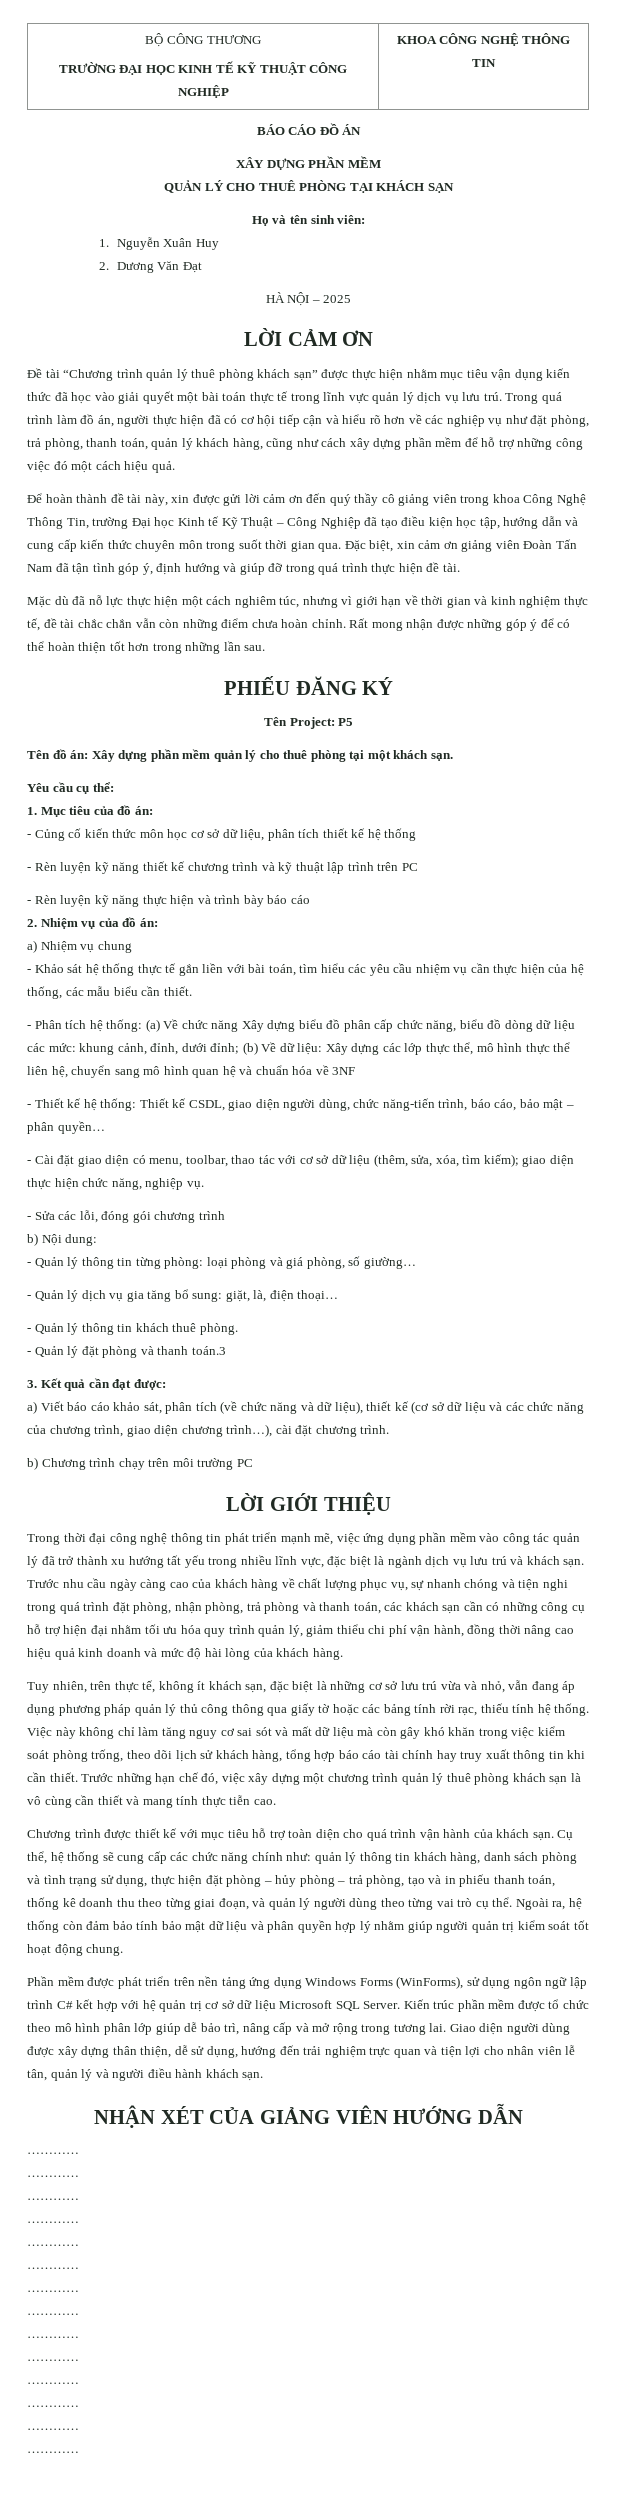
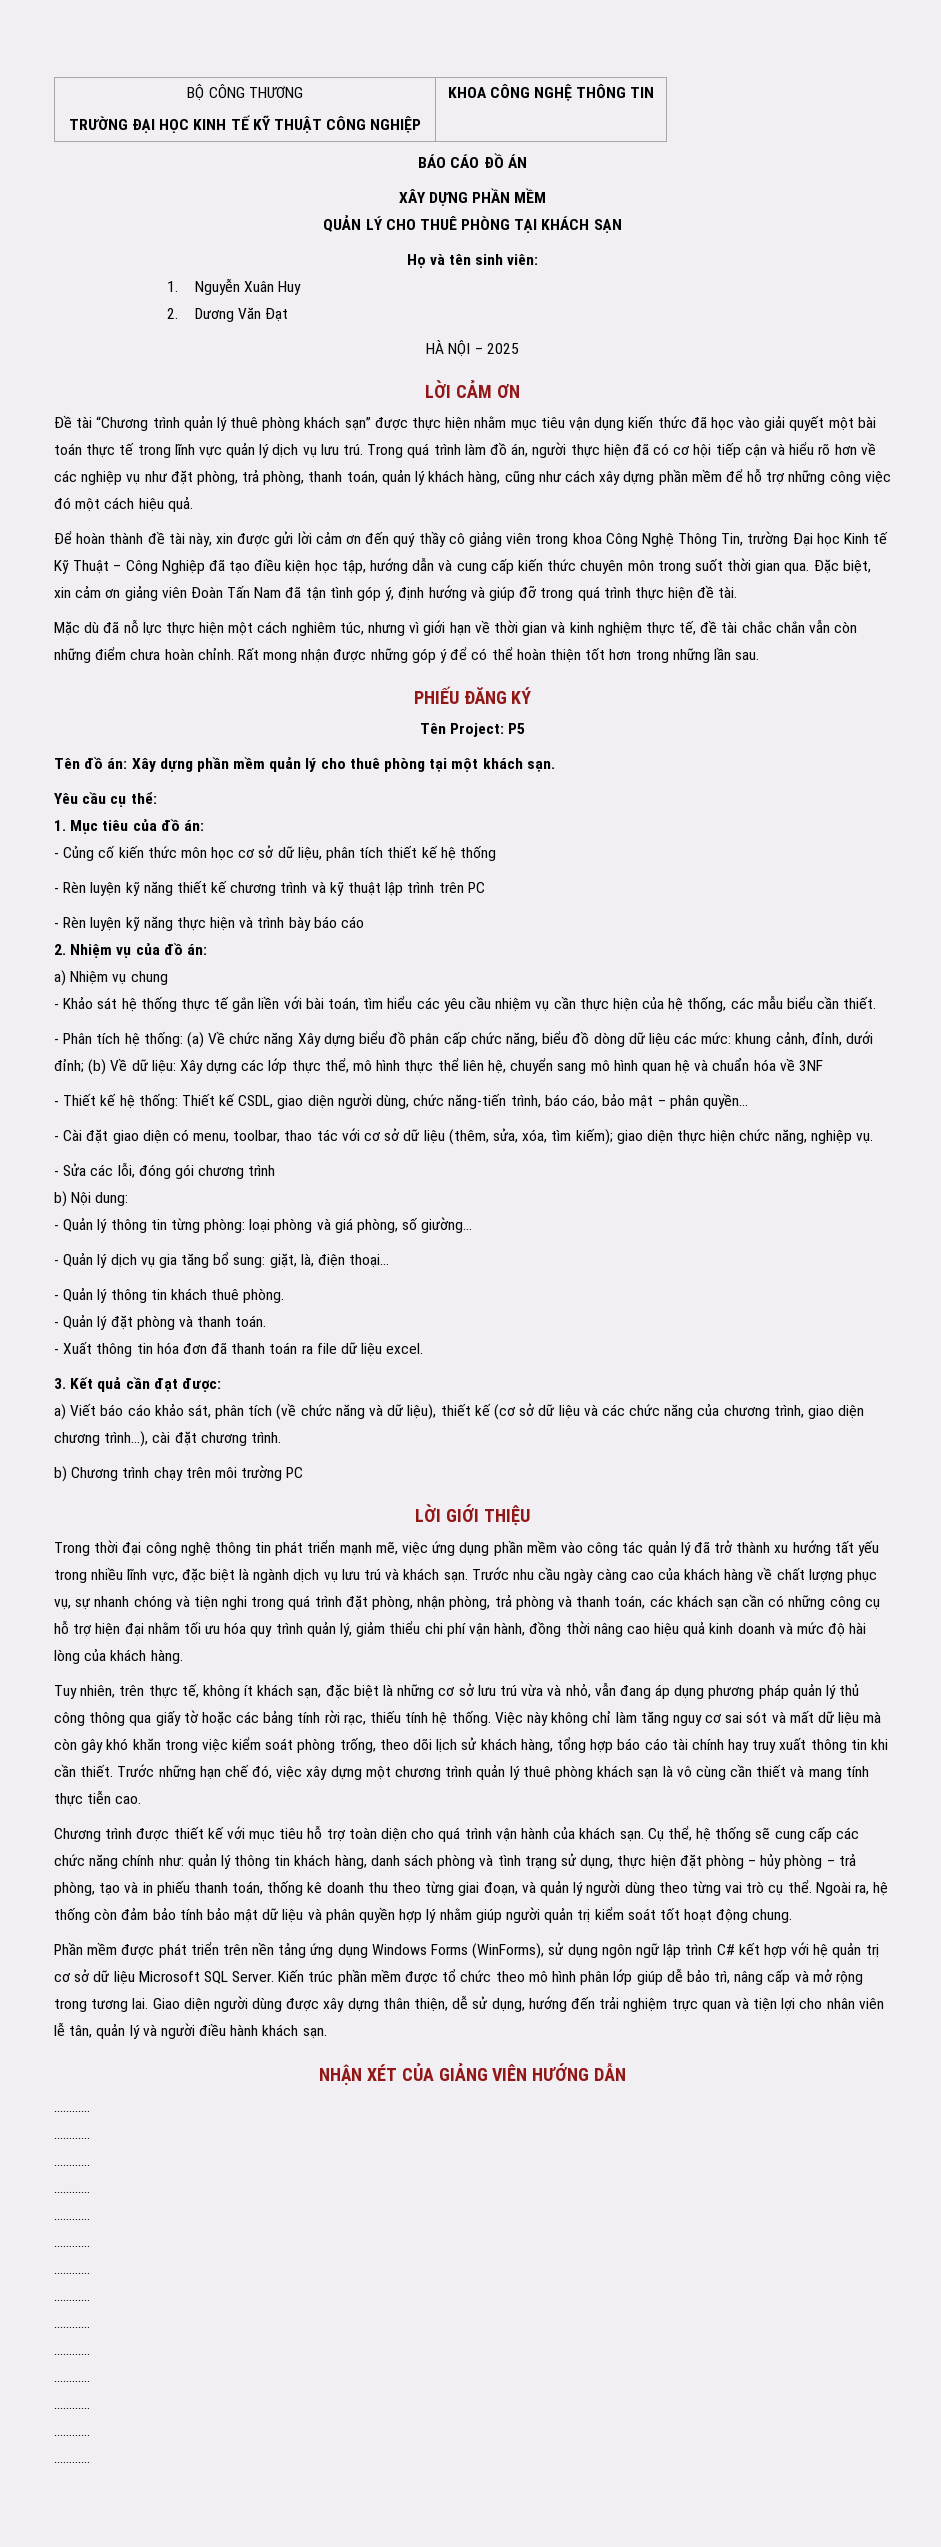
- - Quản lý đặt phòng và thanh toán.3
+ - Quản lý đặt phòng và thanh toán.
+ - Xuất thông tin hóa đơn đã thanh toán ra file dữ liệu excel.

